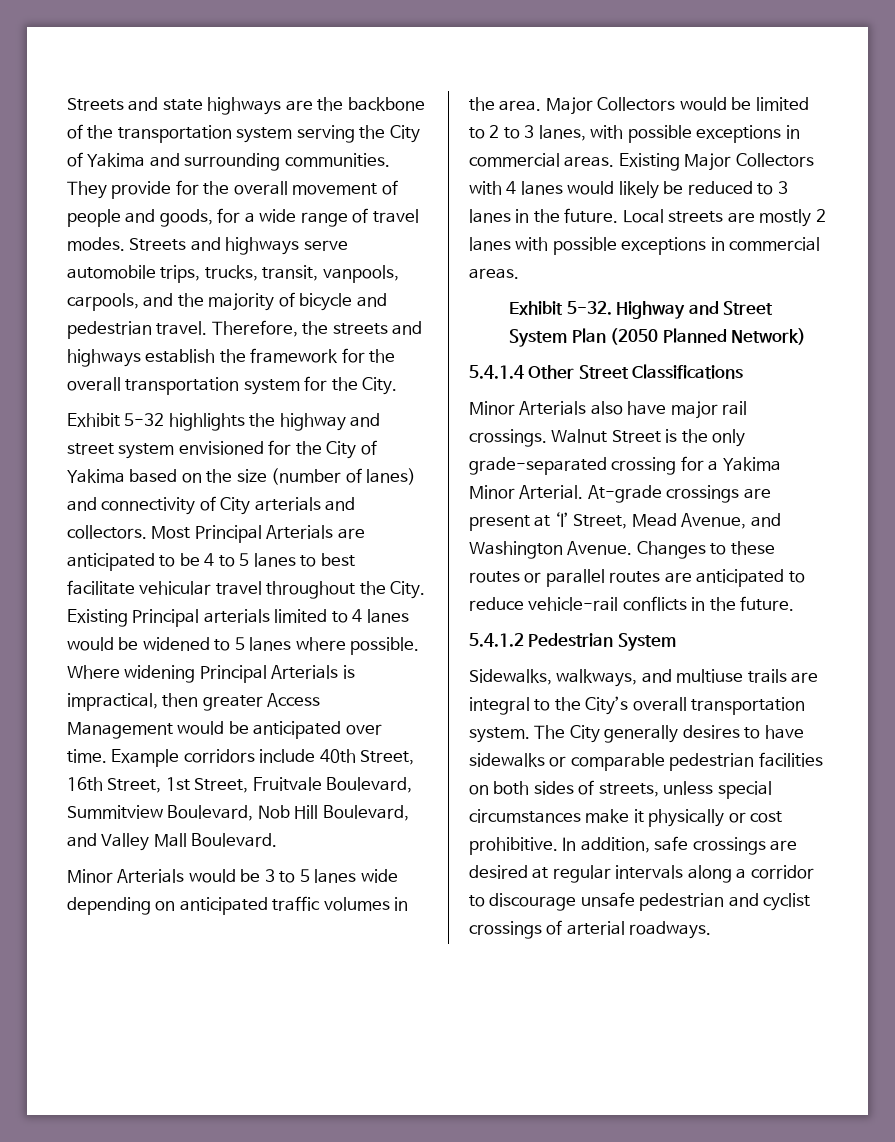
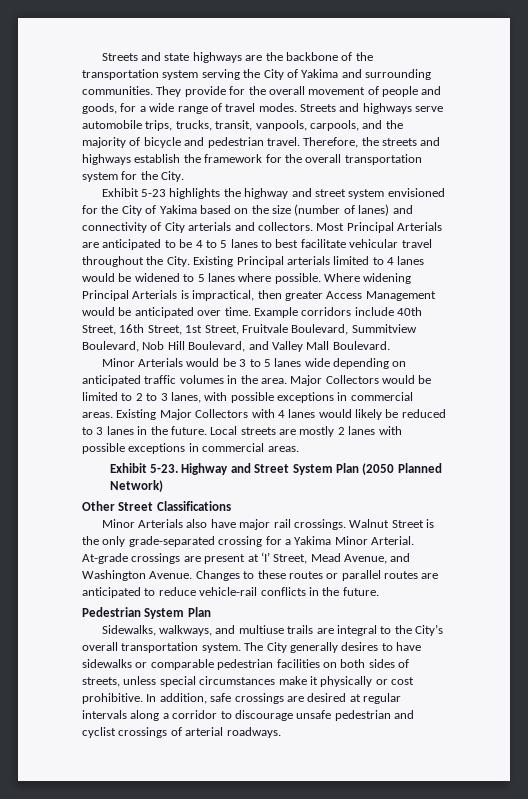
- Exhibit 5-32 highlights the highway and street system envisioned for the City of Yakima based on the size (number of lanes) and connectivity of City arterials and collectors.
+ Exhibit 5-23 highlights the highway and street system envisioned for the City of Yakima based on the size (number of lanes) and connectivity of City arterials and collectors.
- Exhibit 5-32.
+ Exhibit 5-23.
- 5.4.1.4 Other Street Classifications
+ Other Street Classifications
- 5.4.1.2 Pedestrian System
+ Pedestrian System Plan

